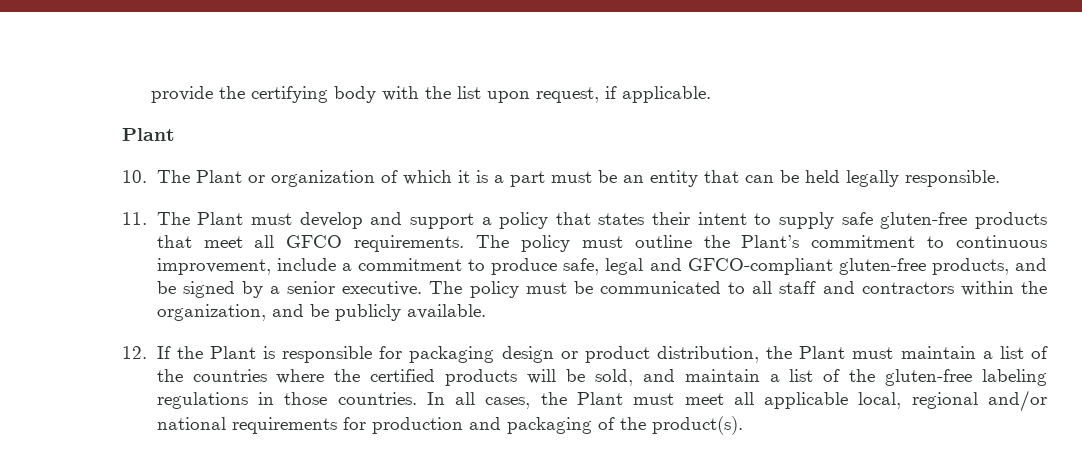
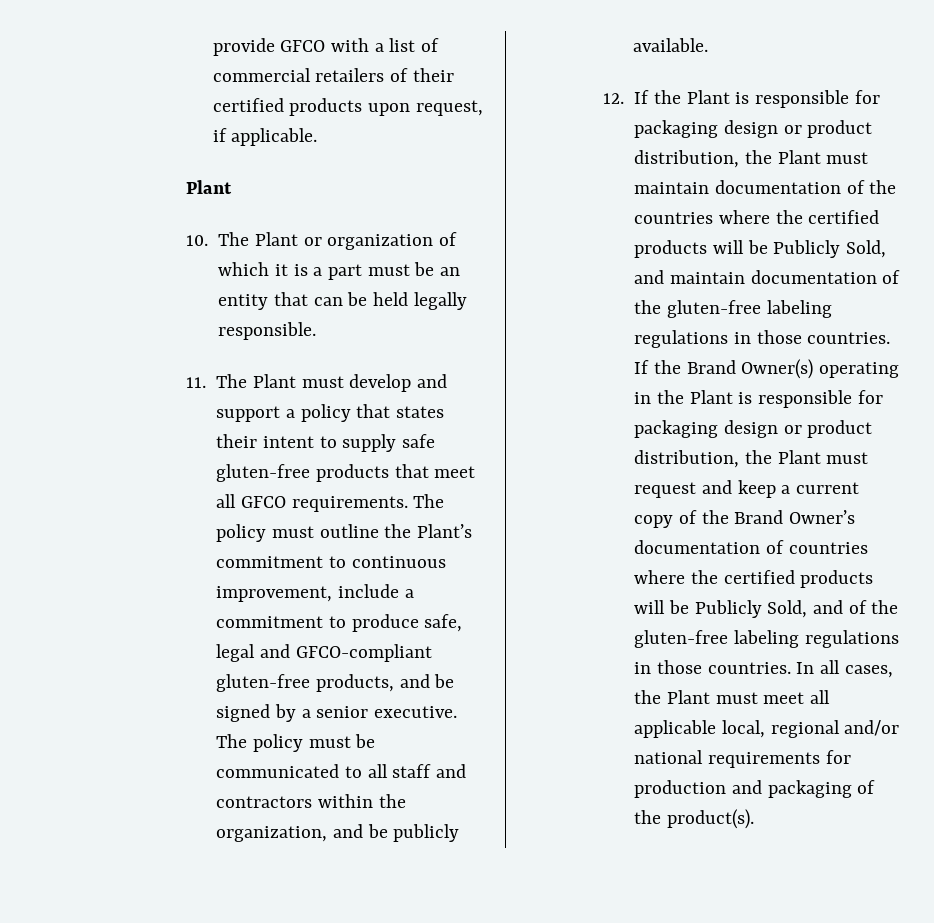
- provide the certifying body with the list upon request, if applicable.
+ provide GFCO with a list of commercial retailers of their certified products upon request, if applicable.
- 12. If the Plant is responsible for packaging design or product distribution, the Plant must maintain a list of the countries where the certified products will be sold, and maintain a list of the gluten-free labeling regulations in those countries.
+ 12. If the Plant is responsible for packaging design or product distribution, the Plant must maintain documentation of the countries where the certified products will be Publicly Sold, and maintain documentation of the gluten-free labeling regulations in those countries. If the Brand Owner(s) operating in the Plant is responsible for packaging design or product distribution, the Plant must request and keep a current copy of the Brand Owner’s documentation of countries where the certified products will be Publicly Sold, and of the gluten-free labeling regulations in those countries.

